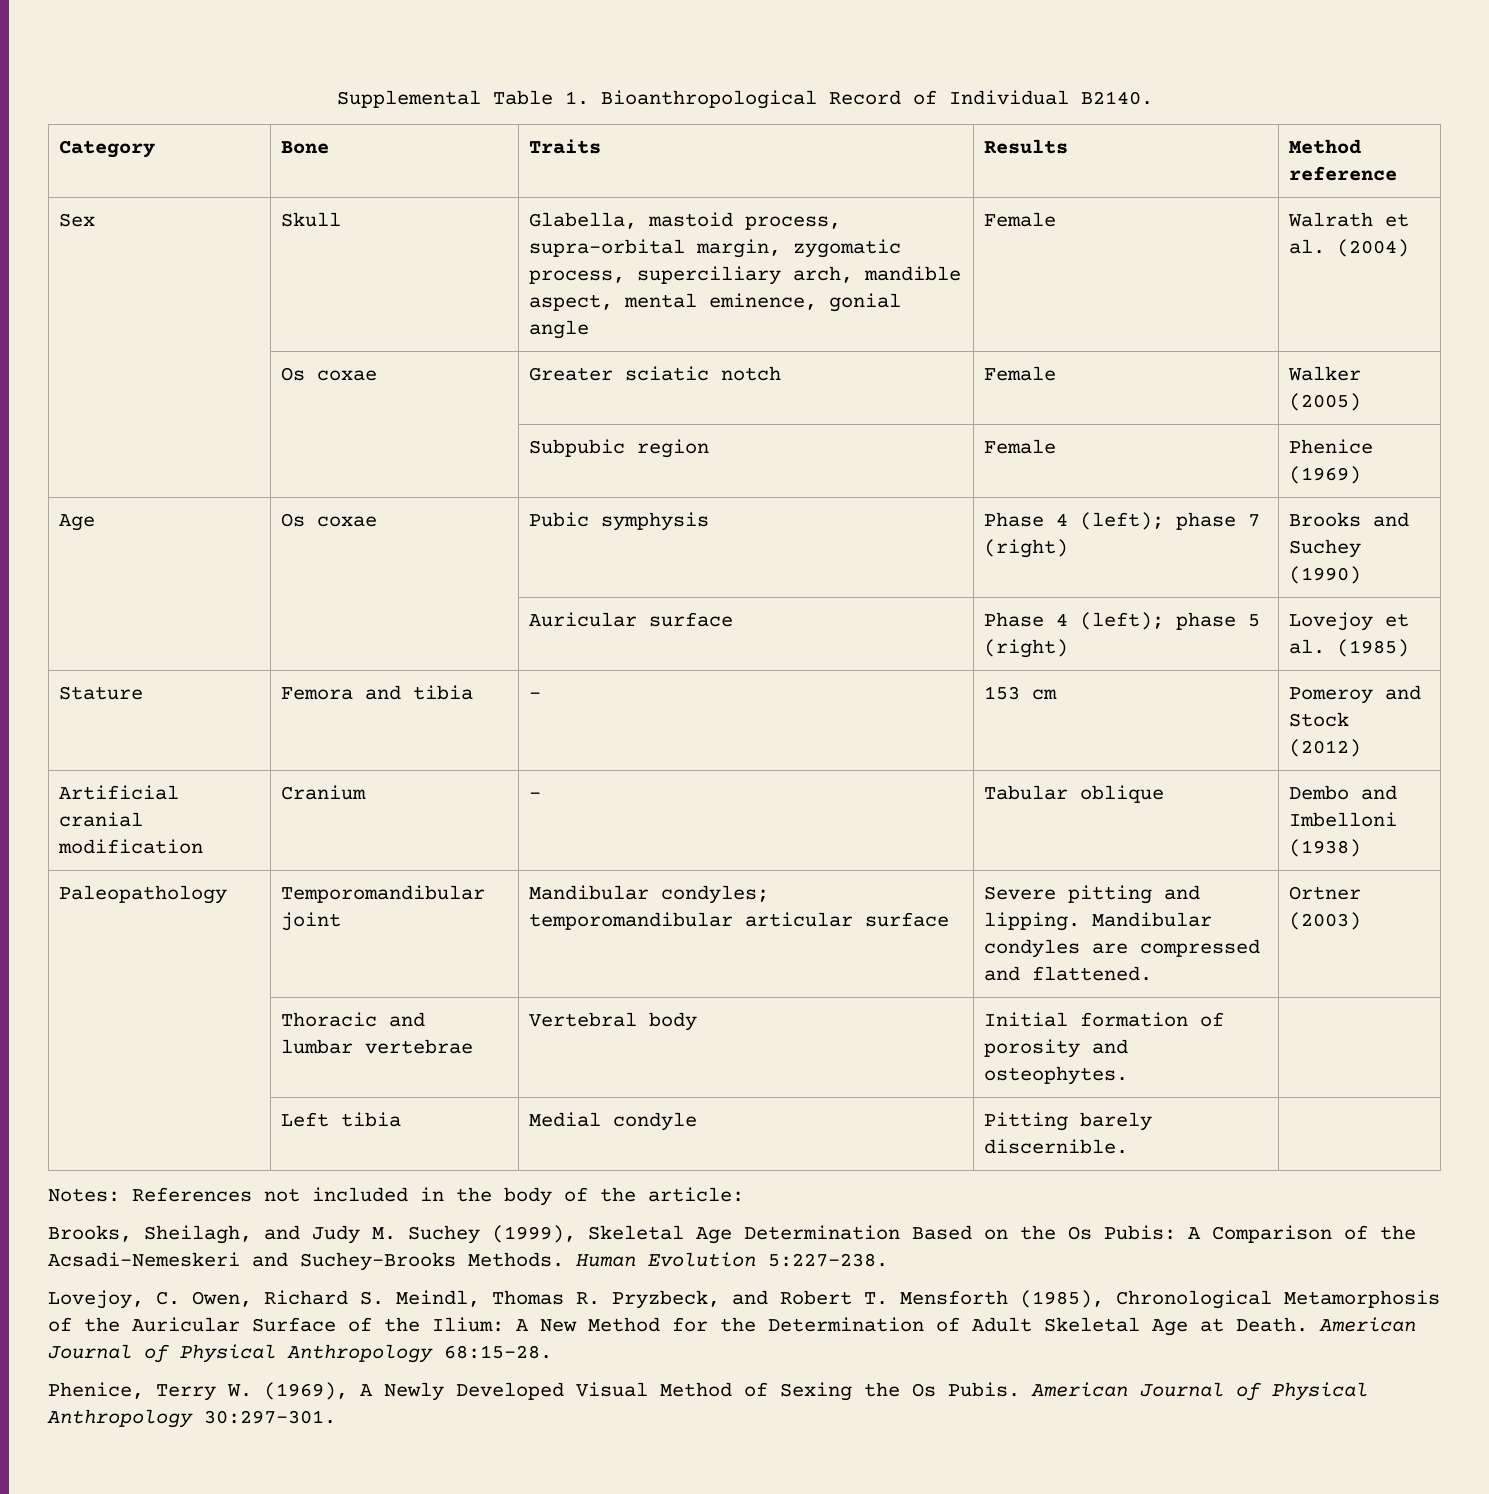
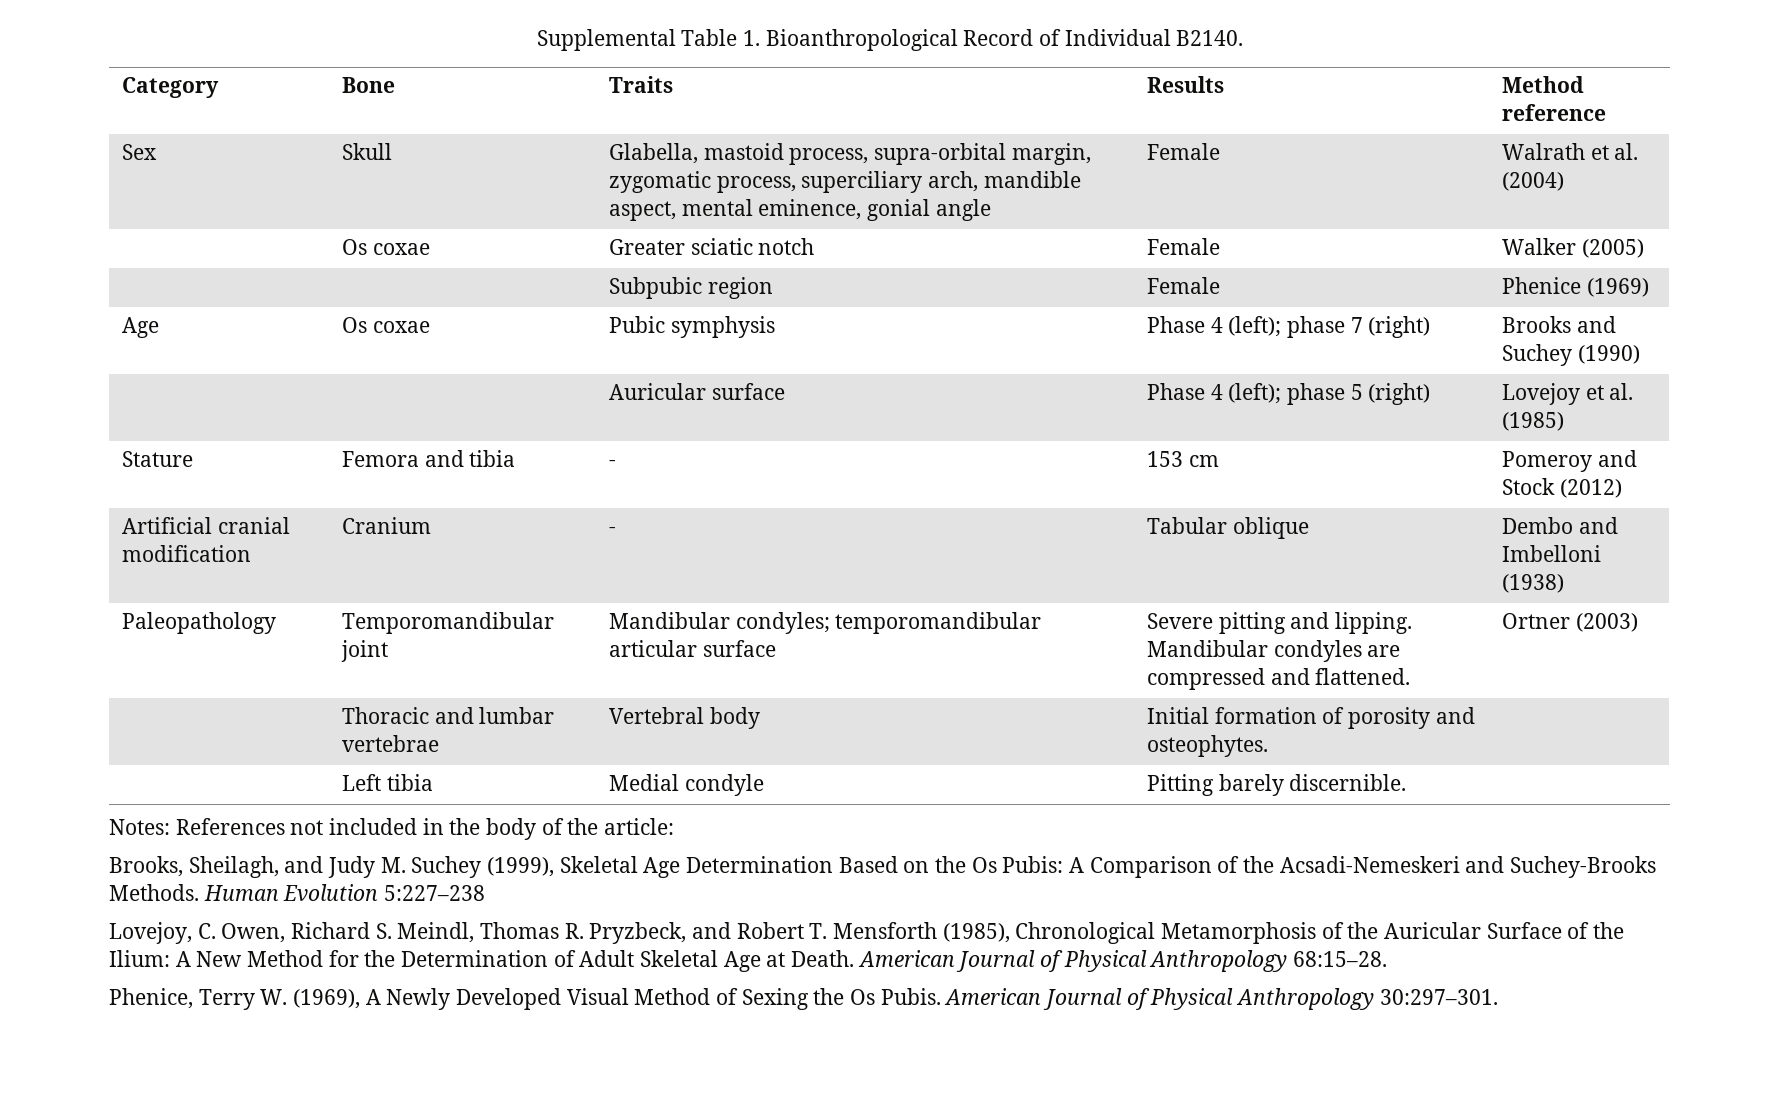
- Human Evolution 5:227–238.
+ Human Evolution 5:227–238

